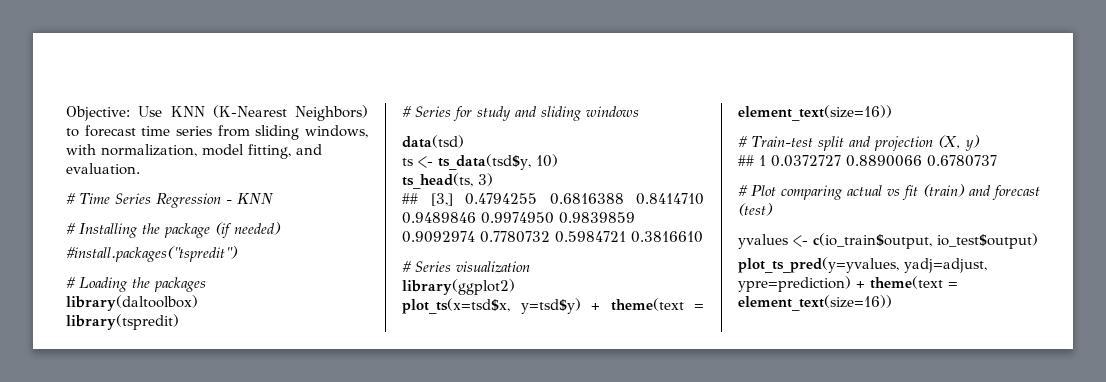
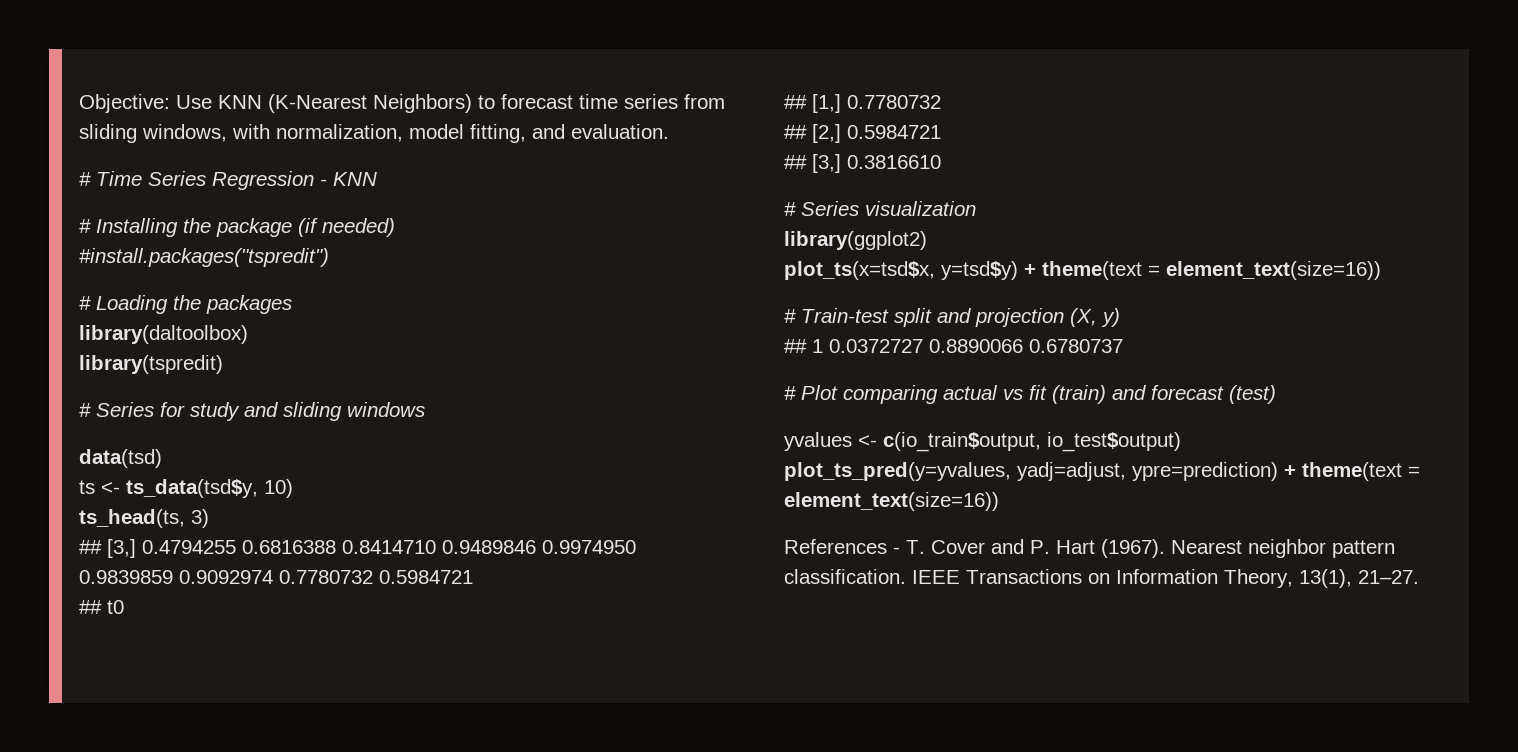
- ## [3,] 0.4794255 0.6816388 0.8414710 0.9489846 0.9974950 0.9839859 0.9092974 0.7780732 0.5984721 0.3816610
+ ## [3,] 0.4794255 0.6816388 0.8414710 0.9489846 0.9974950 0.9839859 0.9092974 0.7780732 0.5984721
+ ## t0
+ ## [1,] 0.7780732
+ ## [2,] 0.5984721
+ ## [3,] 0.3816610
+ References - T. Cover and P. Hart (1967). Nearest neighbor pattern classification. IEEE Transactions on Information Theory, 13(1), 21–27.

